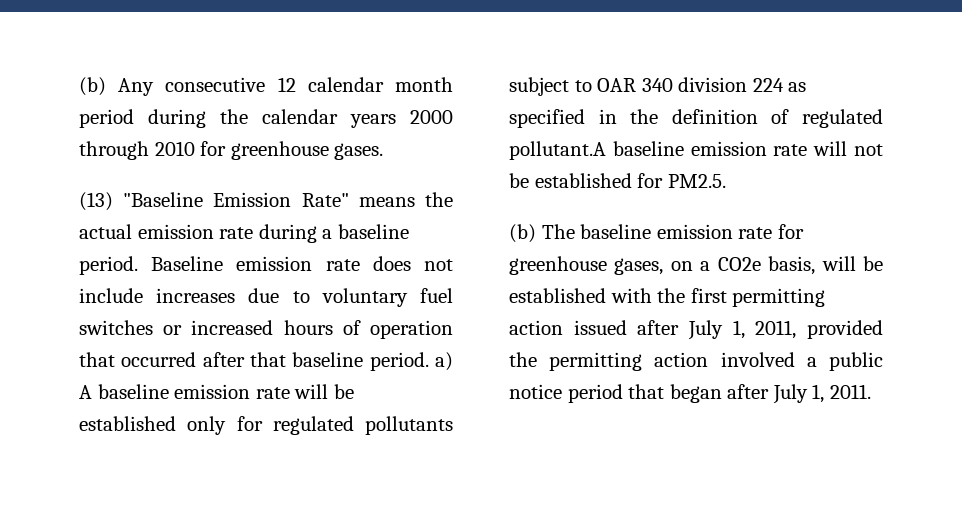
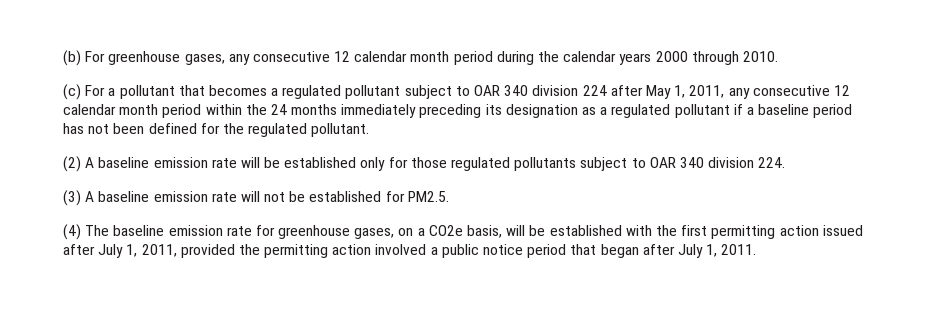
- (b) Any consecutive 12 calendar month period during the calendar years 2000 through 2010 for greenhouse gases.
- (13) "Baseline Emission Rate" means the actual emission rate during a baseline period. Baseline emission rate does not include increases due to voluntary fuel switches or increased hours of operation that occurred after that baseline period. a) A baseline emission rate will be established only for regulated pollutants subject to OAR 340 division 224 as specified in the definition of regulated pollutant.A baseline emission rate will not be established for PM2.5.
+ (b) For greenhouse gases, any consecutive 12 calendar month period during the calendar years 2000 through 2010.
+ (c) For a pollutant that becomes a regulated pollutant subject to OAR 340 division 224 after May 1, 2011, any consecutive 12 calendar month period within the 24 months immediately preceding its designation as a regulated pollutant if a baseline period has not been defined for the regulated pollutant.
+ (2) A baseline emission rate will be established only for those regulated pollutants subject to OAR 340 division 224.
+ (3) A baseline emission rate will not be established for PM2.5.
- (b) The baseline emission rate for greenhouse gases, on a CO2e basis, will be established with the first permitting action issued after July 1, 2011, provided the permitting action involved a public notice period that began after July 1, 2011.
+ (4) The baseline emission rate for greenhouse gases, on a CO2e basis, will be established with the first permitting action issued after July 1, 2011, provided the permitting action involved a public notice period that began after July 1, 2011.

